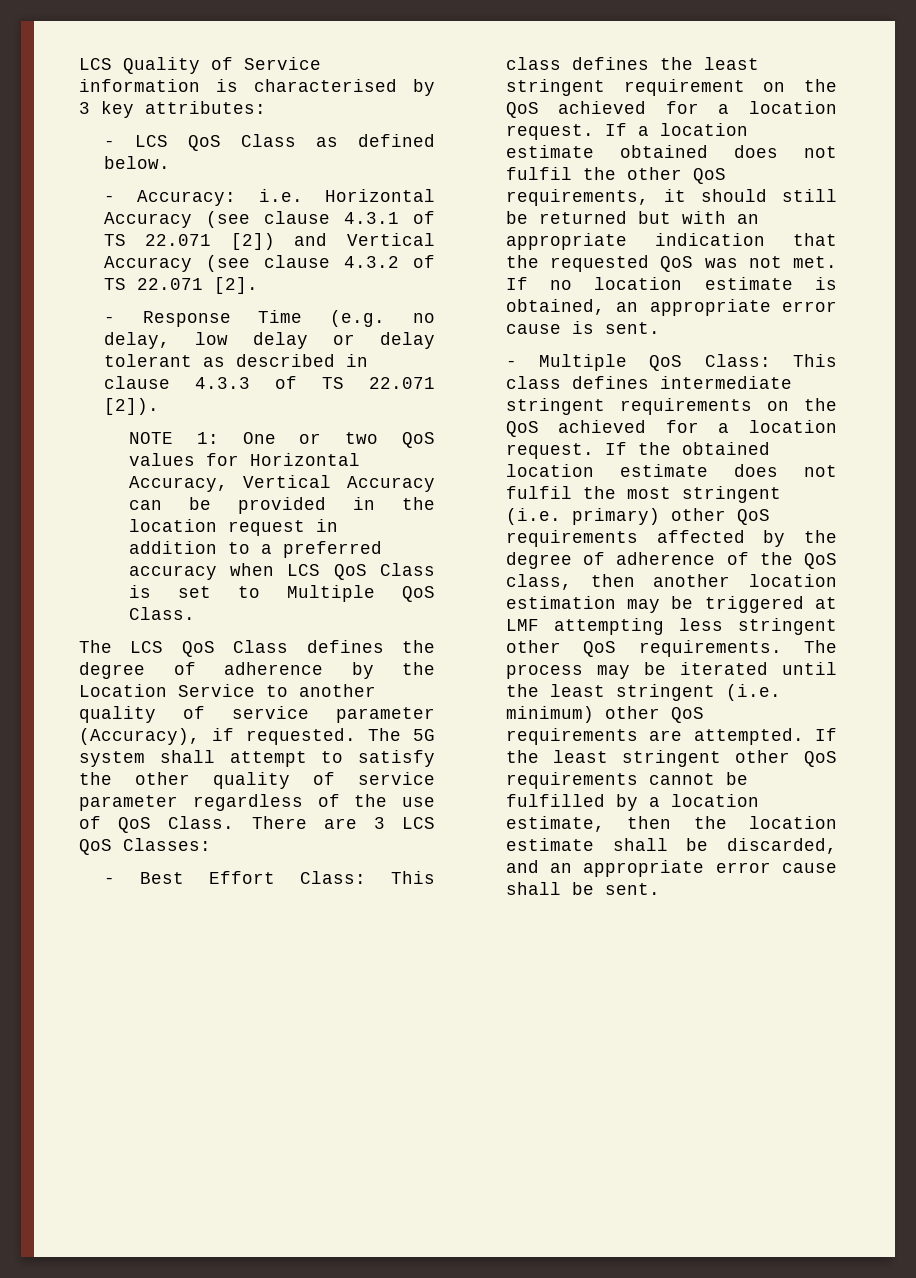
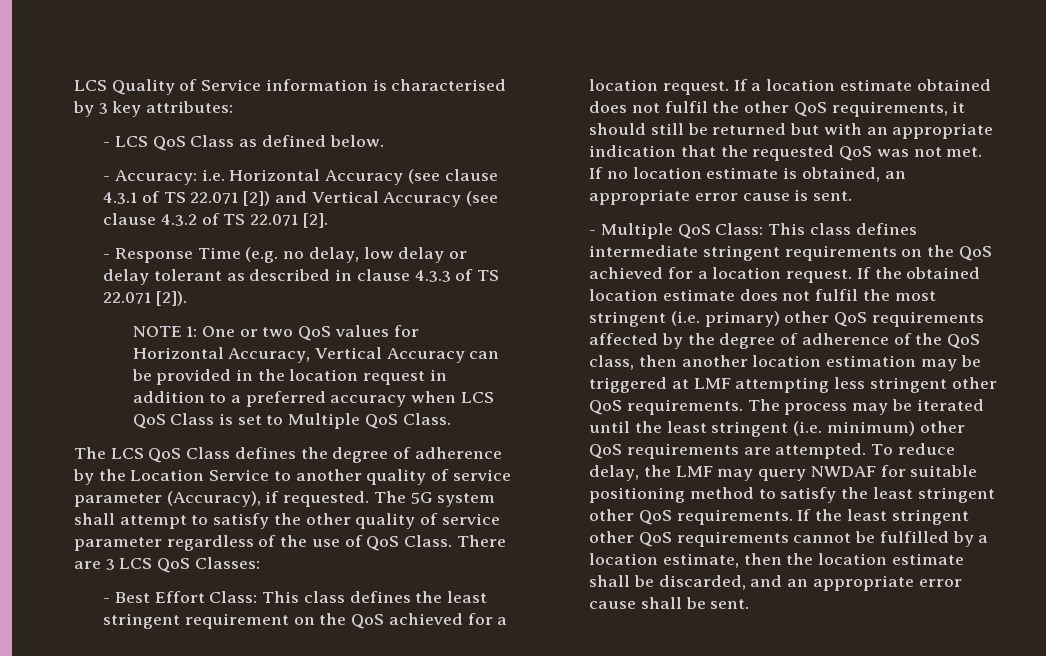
+ To reduce delay, the LMF may query NWDAF for suitable positioning method to satisfy the least stringent other QoS requirements.

